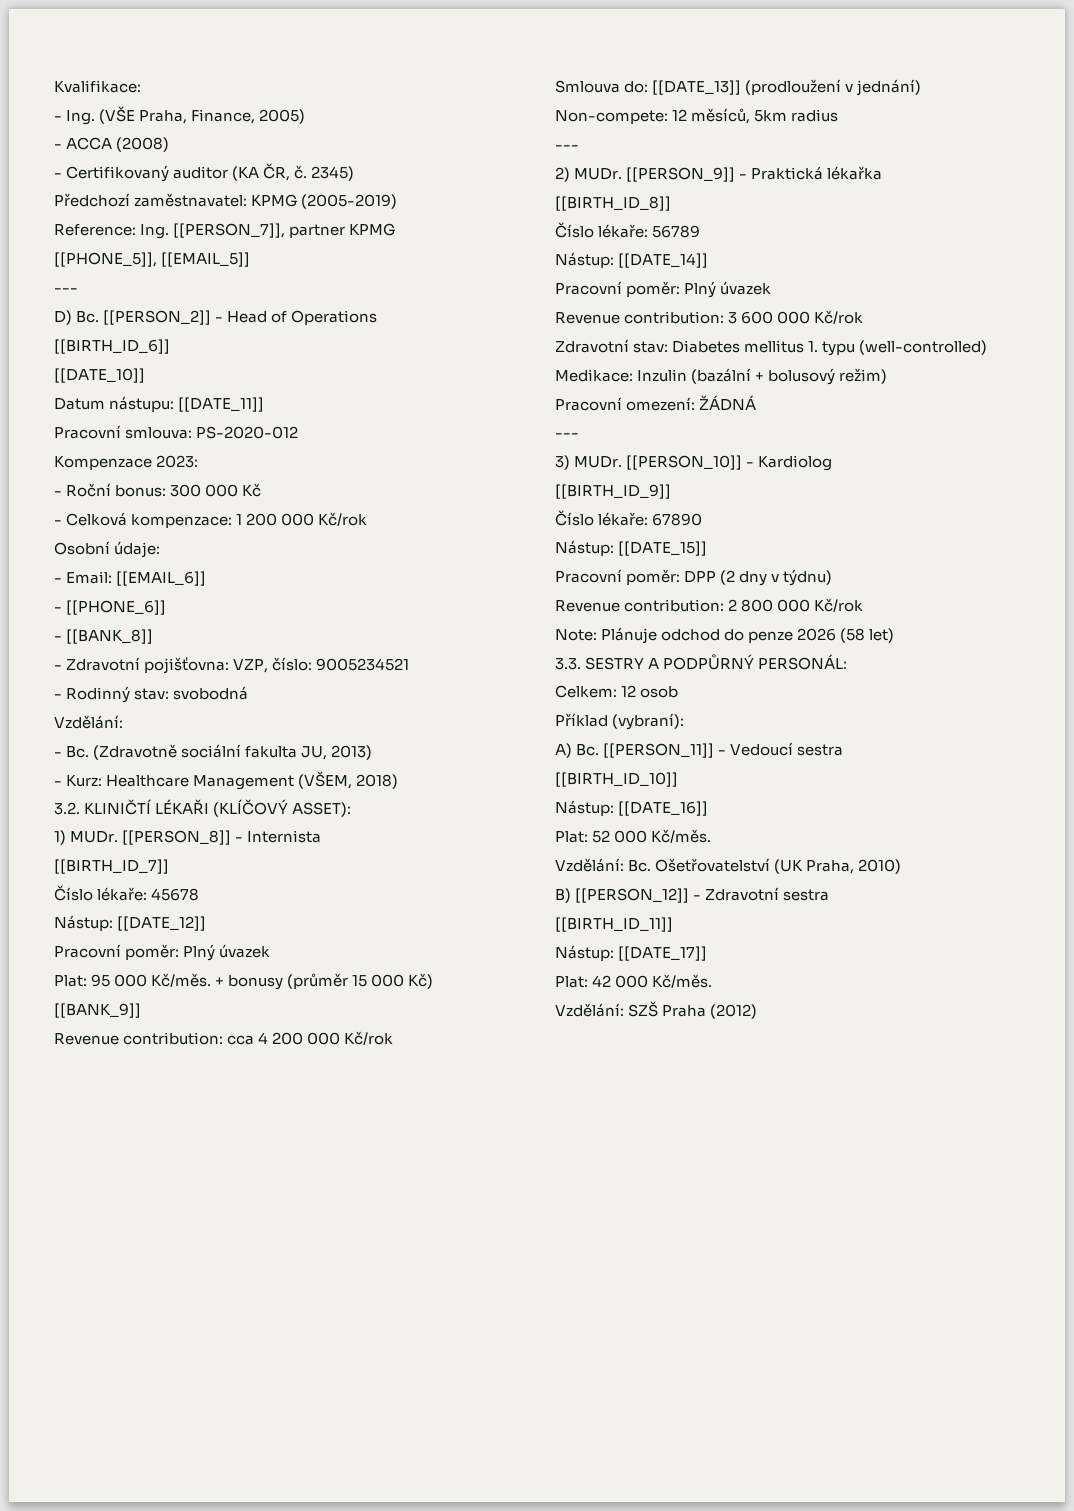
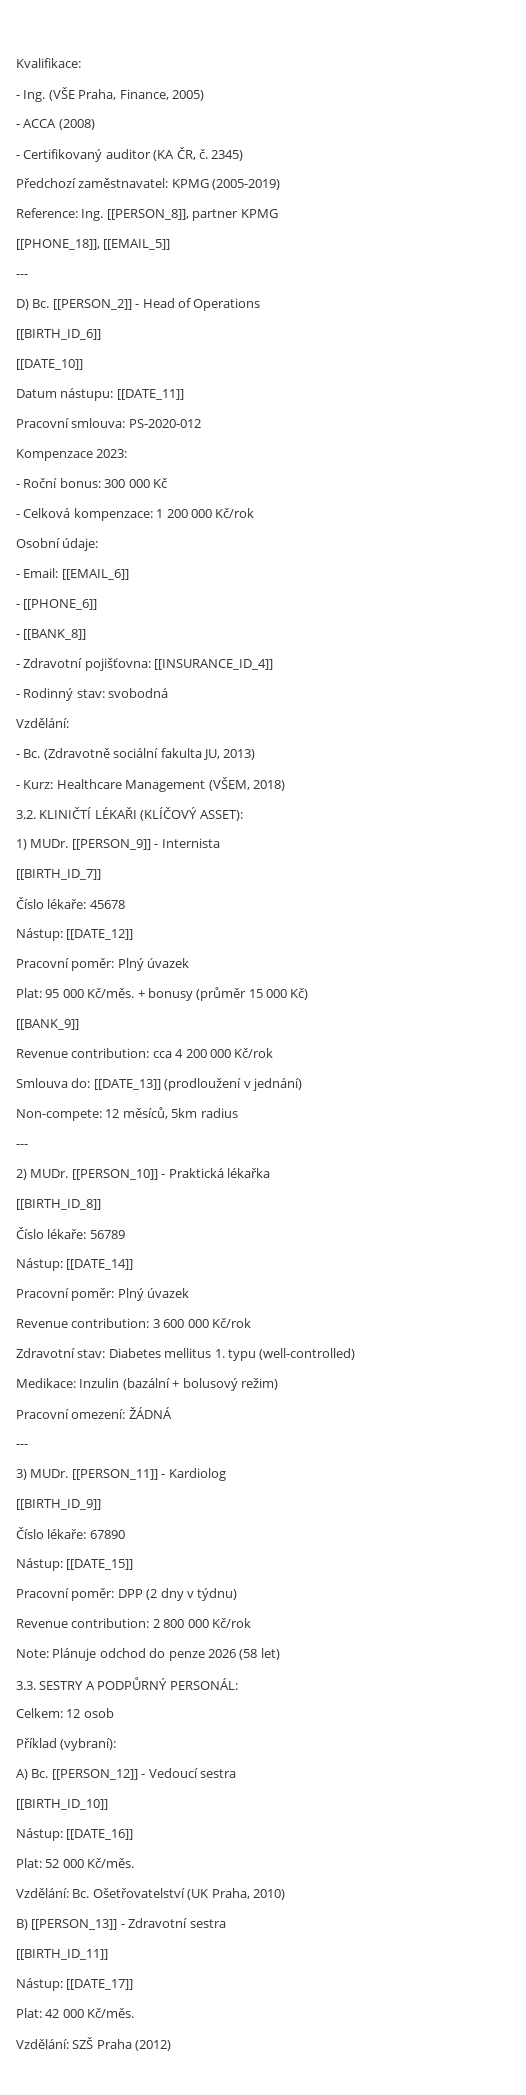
- Reference: Ing. [[PERSON_7]], partner KPMG
+ Reference: Ing. [[PERSON_8]], partner KPMG
- [[PHONE_5]], [[EMAIL_5]]
+ [[PHONE_18]], [[EMAIL_5]]
- - Zdravotní pojišťovna: VZP, číslo: 9005234521
+ - Zdravotní pojišťovna: [[INSURANCE_ID_4]]
- [[PERSON_8]] - Internista
+ [[PERSON_9]] - Internista
- [[PERSON_9]] - Praktická lékařka
+ [[PERSON_10]] - Praktická lékařka
- [[PERSON_10]] - Kardiolog
+ [[PERSON_11]] - Kardiolog
- A) Bc. [[PERSON_11]] - Vedoucí sestra
+ A) Bc. [[PERSON_12]] - Vedoucí sestra
- B) [[PERSON_12]] - Zdravotní sestra
+ B) [[PERSON_13]] - Zdravotní sestra

